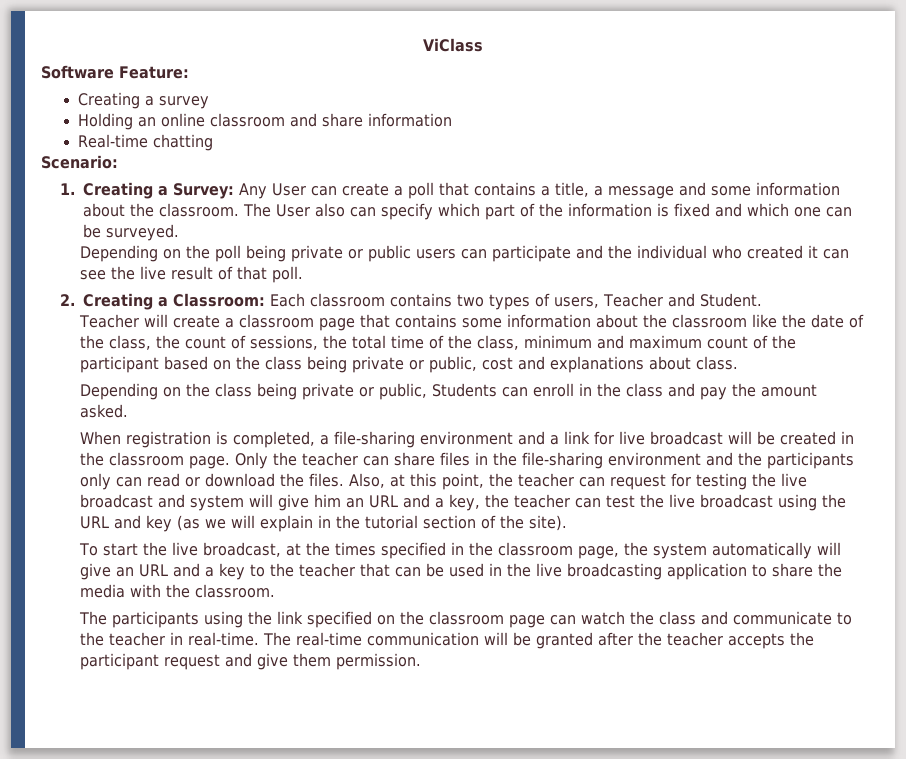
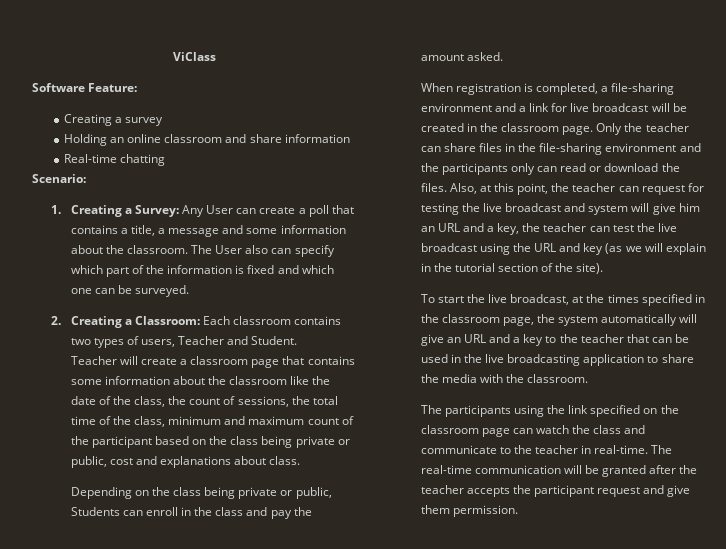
- Depending on the poll being private or public users can participate and the individual who created it can see the live result of that poll.

